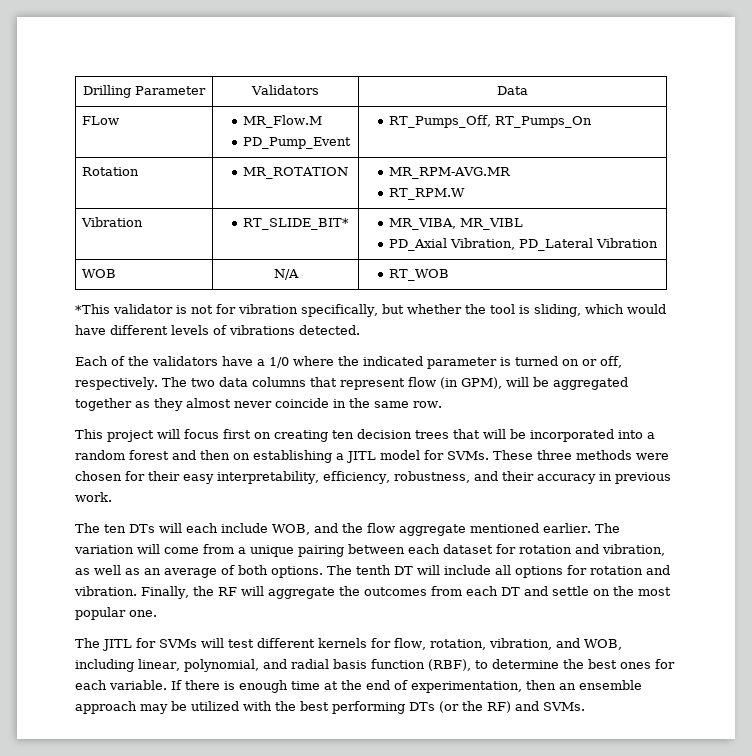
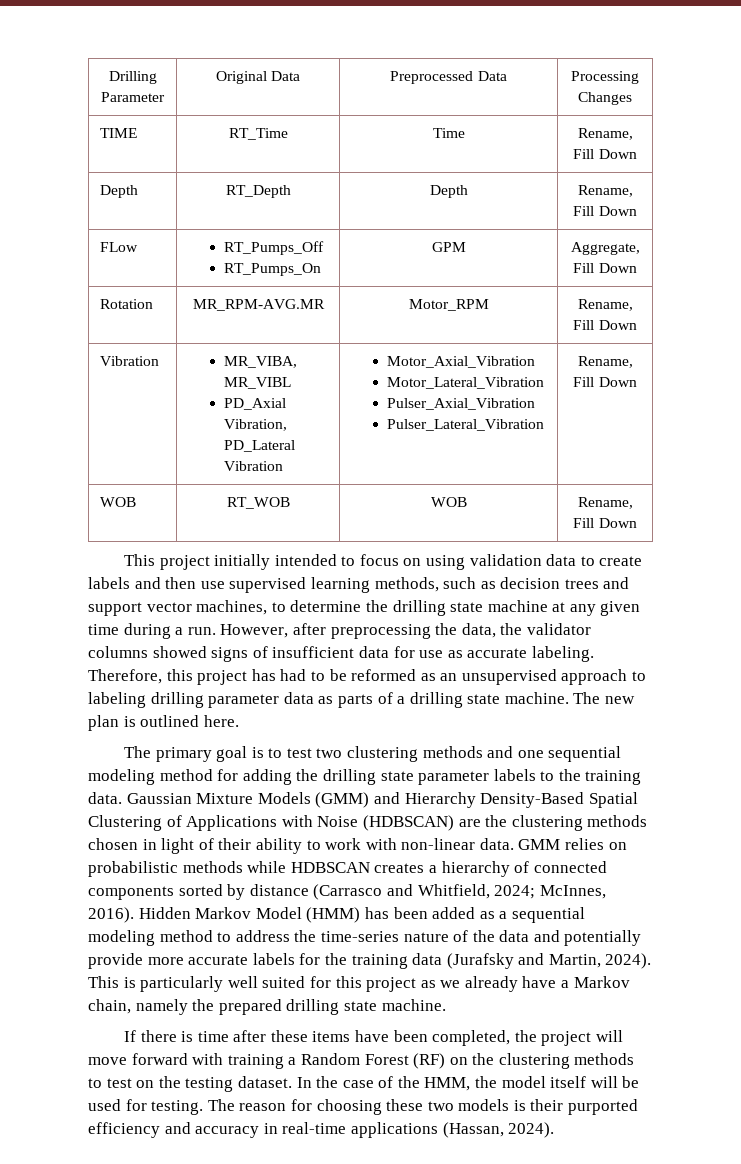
- Drilling Parameter | Validators | Data
- FLow | MR_Flow.M
- PD_Pump_Event | RT_Pumps_Off, RT_Pumps_On
- Rotation | MR_ROTATION | MR_RPM-AVG.MR
- RT_RPM.W
- Vibration | RT_SLIDE_BIT* | MR_VIBA, MR_VIBL
- PD_Axial Vibration, PD_Lateral Vibration
- WOB | N/A | RT_WOB
- *This validator is not for vibration specifically, but whether the tool is sliding, which would have different levels of vibrations detected.
- Each of the validators have a 1/0 where the indicated parameter is turned on or off, respectively. The two data columns that represent flow (in GPM), will be aggregated together as they almost never coincide in the same row.
- This project will focus first on creating ten decision trees that will be incorporated into a random forest and then on establishing a JITL model for SVMs. These three methods were chosen for their easy interpretability, efficiency, robustness, and their accuracy in previous work.
- The ten DTs will each include WOB, and the flow aggregate mentioned earlier. The variation will come from a unique pairing between each dataset for rotation and vibration, as well as an average of both options. The tenth DT will include all options for rotation and vibration. Finally, the RF will aggregate the outcomes from each DT and settle on the most popular one.
- The JITL for SVMs will test different kernels for flow, rotation, vibration, and WOB, including linear, polynomial, and radial basis function (RBF), to determine the best ones for each variable. If there is enough time at the end of experimentation, then an ensemble approach may be utilized with the best performing DTs (or the RF) and SVMs.
+ Drilling Parameter | Original Data | Preprocessed Data | Processing Changes
+ TIME | RT_Time | Time | Rename, Fill Down
+ Depth | RT_Depth | Depth | Rename, Fill Down
+ FLow | RT_Pumps_Off
+ RT_Pumps_On | GPM | Aggregate, Fill Down
+ Rotation | MR_RPM-AVG.MR | Motor_RPM | Rename, Fill Down
+ Vibration | MR_VIBA, MR_VIBL
+ PD_Axial Vibration, PD_Lateral Vibration | Motor_Axial_Vibration
+ Motor_Lateral_Vibration
+ Pulser_Axial_Vibration
+ Pulser_Lateral_Vibration | Rename, Fill Down
+ WOB | RT_WOB | WOB | Rename, Fill Down
+ This project initially intended to focus on using validation data to create labels and then use supervised learning methods, such as decision trees and support vector machines, to determine the drilling state machine at any given time during a run. However, after preprocessing the data, the validator columns showed signs of insufficient data for use as accurate labeling. Therefore, this project has had to be reformed as an unsupervised approach to labeling drilling parameter data as parts of a drilling state machine. The new plan is outlined here.
+ The primary goal is to test two clustering methods and one sequential modeling method for adding the drilling state parameter labels to the training data. Gaussian Mixture Models (GMM) and Hierarchy Density-Based Spatial Clustering of Applications with Noise (HDBSCAN) are the clustering methods chosen in light of their ability to work with non-linear data. GMM relies on probabilistic methods while HDBSCAN creates a hierarchy of connected components sorted by distance (Carrasco and Whitfield, 2024; McInnes, 2016). Hidden Markov Model (HMM) has been added as a sequential modeling method to address the time-series nature of the data and potentially provide more accurate labels for the training data (Jurafsky and Martin, 2024). This is particularly well suited for this project as we already have a Markov chain, namely the prepared drilling state machine.
+ If there is time after these items have been completed, the project will move forward with training a Random Forest (RF) on the clustering methods to test on the testing dataset. In the case of the HMM, the model itself will be used for testing. The reason for choosing these two models is their purported efficiency and accuracy in real-time applications (Hassan, 2024).

